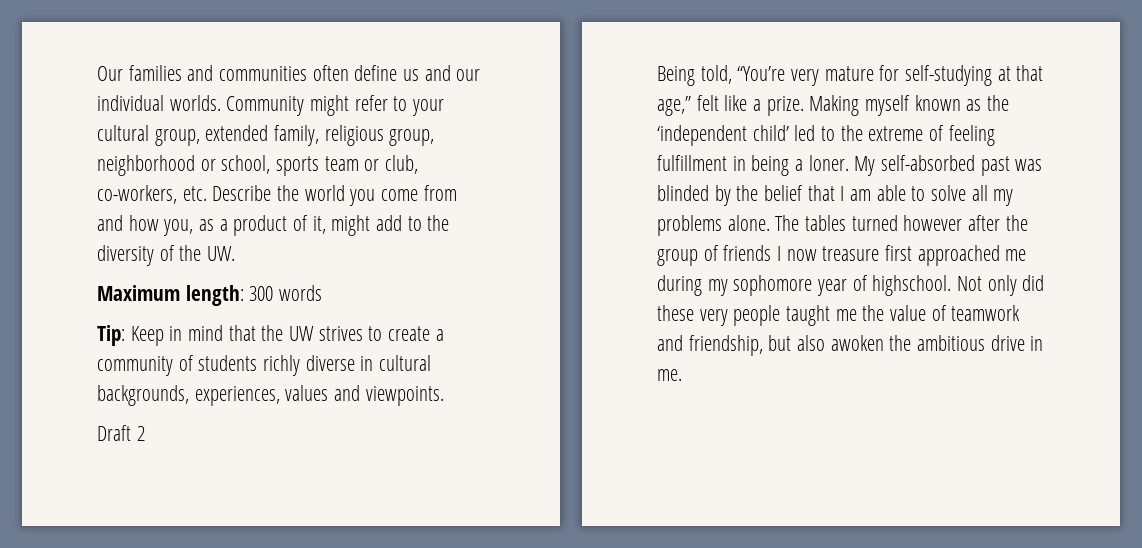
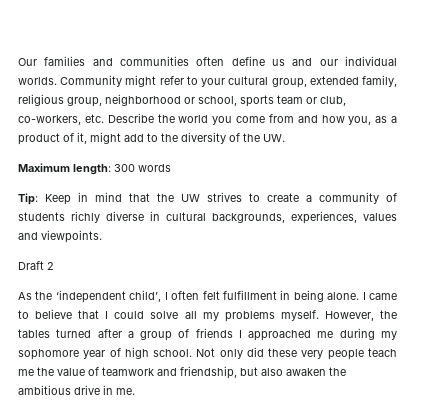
- Being told, “You’re very mature for self-studying at that age,” felt like a prize. Making myself known as the ‘independent child’ led to the extreme of feeling fulfillment in being a loner. My self-absorbed past was blinded by the belief that I am able to solve all my problems alone. The tables turned however after the group of friends I now treasure first approached me during my sophomore year of highschool.
+ As the ‘independent child’, I often felt fulfillment in being alone. I came to believe that I could solve all my problems myself. However, the tables turned after a group of friends I approached me during my sophomore year of high school.
- Not only did these very people taught me the value of teamwork and friendship, but also awoken the ambitious drive in me.
+ Not only did these very people teach me the value of teamwork and friendship, but also awaken the ambitious drive in me.

